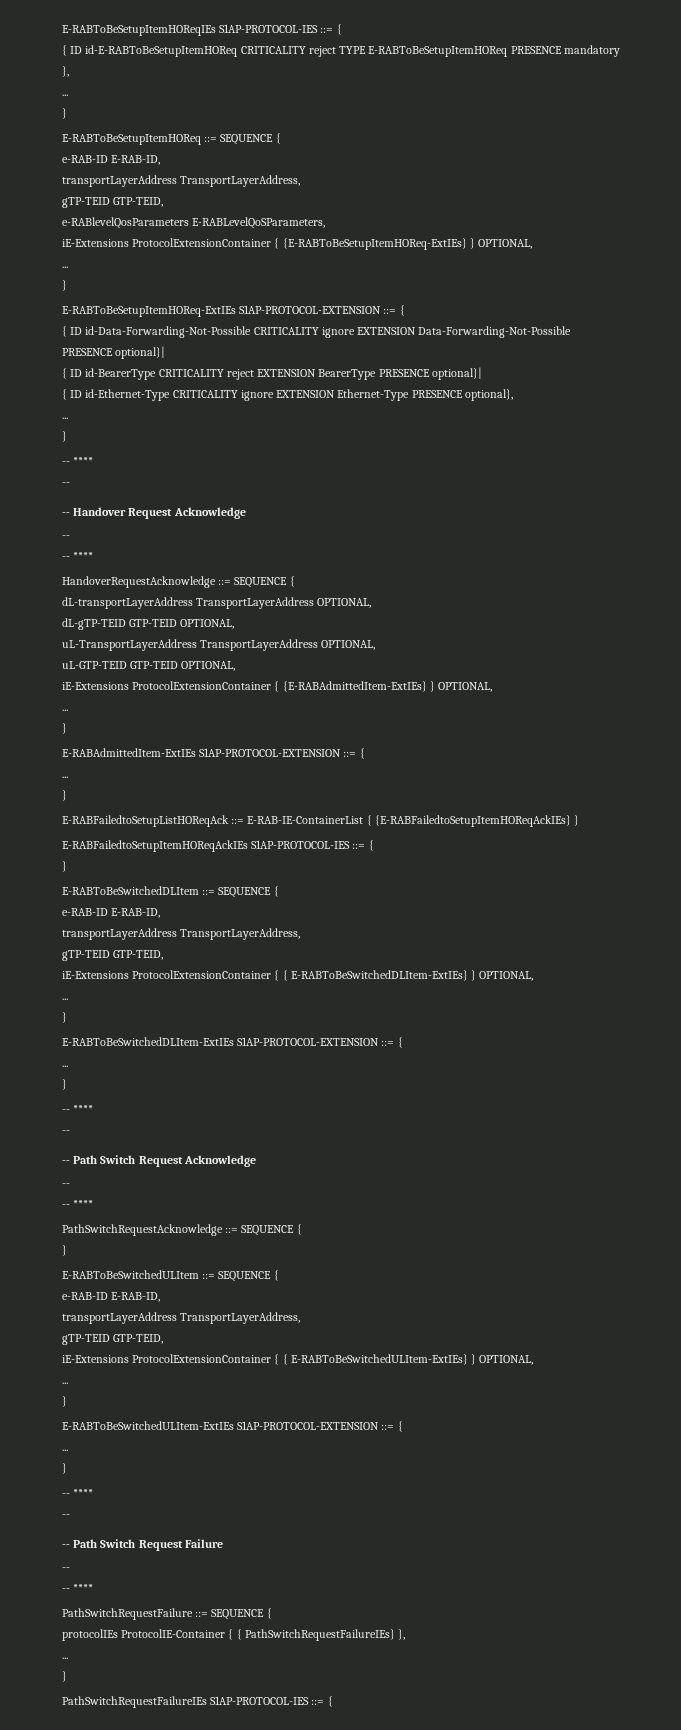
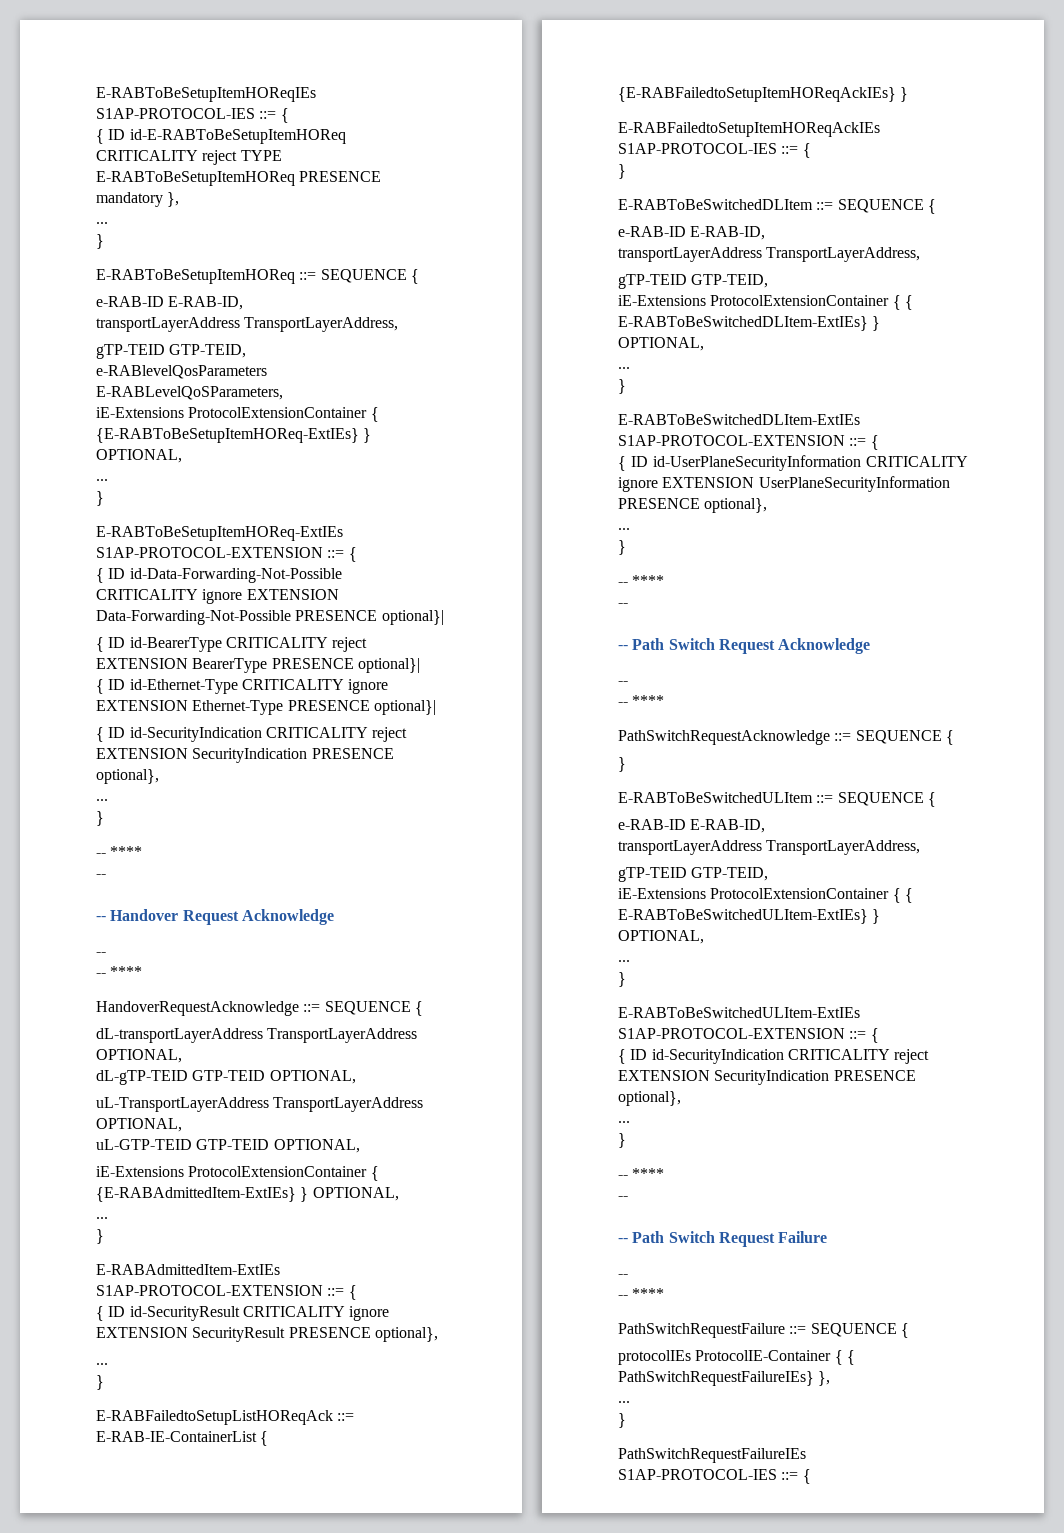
- { ID id-Ethernet-Type CRITICALITY ignore EXTENSION Ethernet-Type PRESENCE optional},
+ { ID id-Ethernet-Type CRITICALITY ignore EXTENSION Ethernet-Type PRESENCE optional}|
+ { ID id-SecurityIndication CRITICALITY reject EXTENSION SecurityIndication PRESENCE optional},
+ { ID id-SecurityResult CRITICALITY ignore EXTENSION SecurityResult PRESENCE optional},
+ { ID id-UserPlaneSecurityInformation CRITICALITY ignore EXTENSION UserPlaneSecurityInformation PRESENCE optional},
  E-RABToBeSwitchedULItem-ExtIEs S1AP-PROTOCOL-EXTENSION ::= {
+ { ID id-SecurityIndication CRITICALITY reject EXTENSION SecurityIndication PRESENCE optional},

